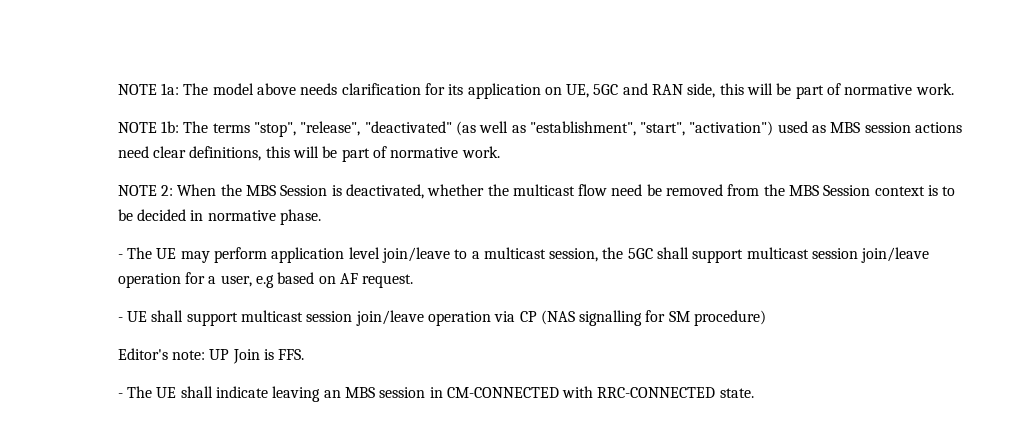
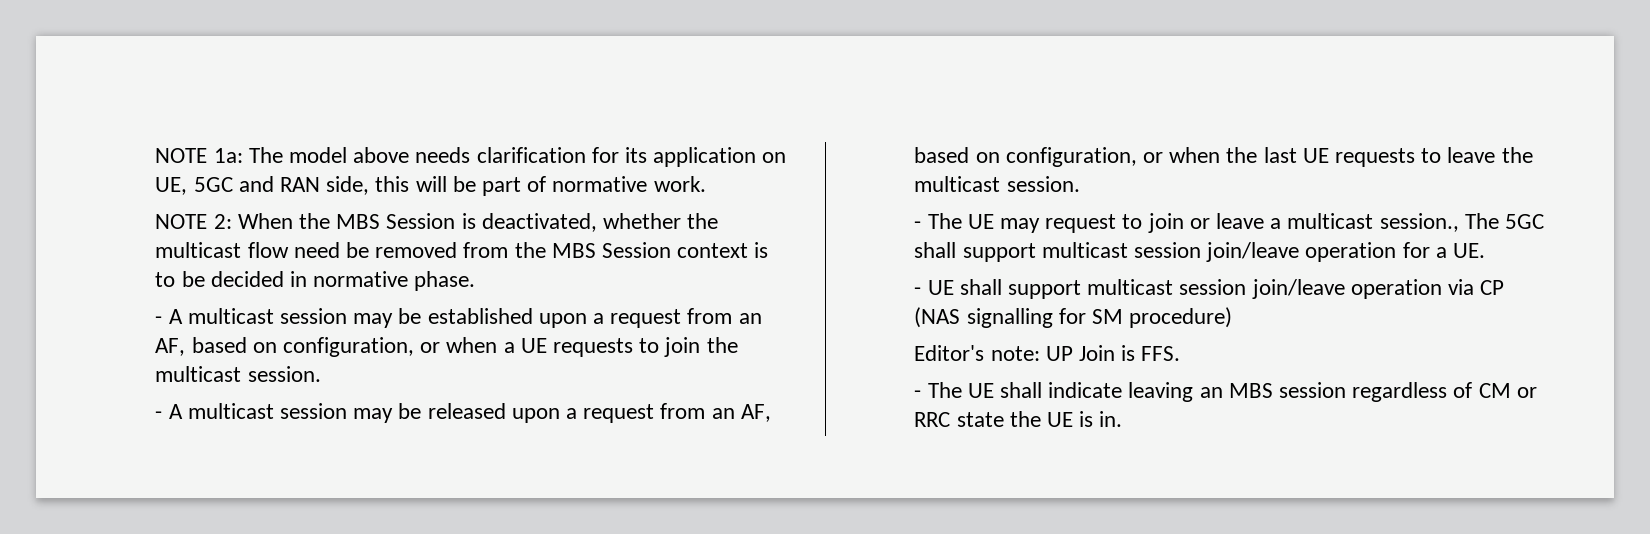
- NOTE 1b: The terms "stop", "release", "deactivated" (as well as "establishment", "start", "activation") used as MBS session actions need clear definitions, this will be part of normative work.
- - The UE may perform application level join/leave to a multicast session, the 5GC shall support multicast session join/leave operation for a user, e.g based on AF request.
+ - A multicast session may be established upon a request from an AF, based on configuration, or when a UE requests to join the multicast session.
+ - A multicast session may be released upon a request from an AF, based on configuration, or when the last UE requests to leave the multicast session.
+ - The UE may request to join or leave a multicast session., The 5GC shall support multicast session join/leave operation for a UE.
- - The UE shall indicate leaving an MBS session in CM-CONNECTED with RRC-CONNECTED state.
+ - The UE shall indicate leaving an MBS session regardless of CM or RRC state the UE is in.

